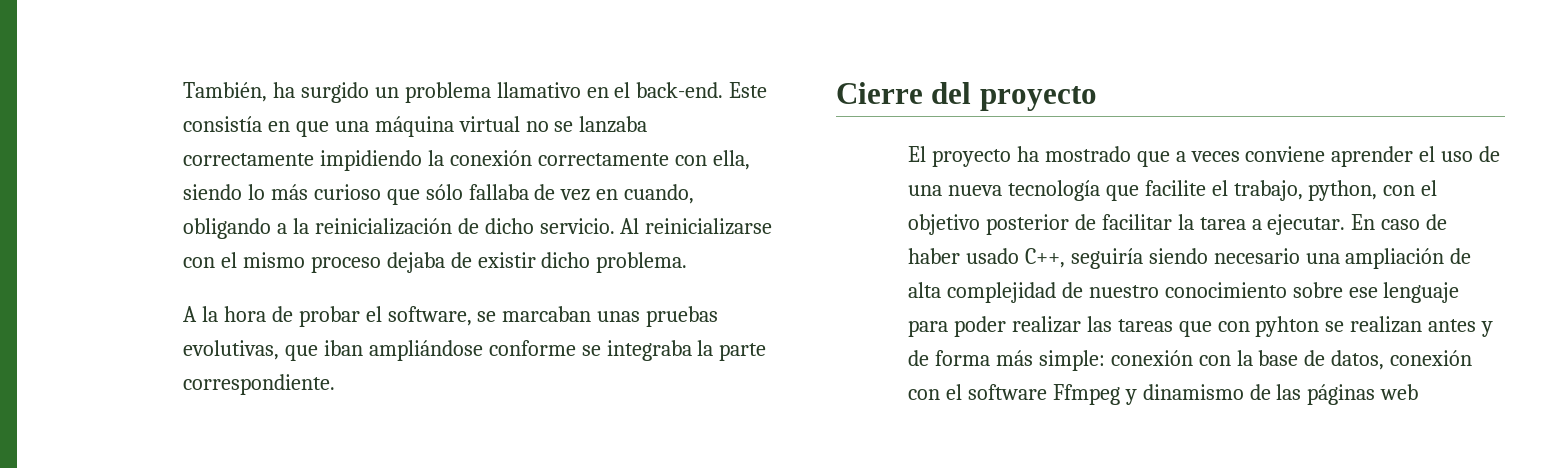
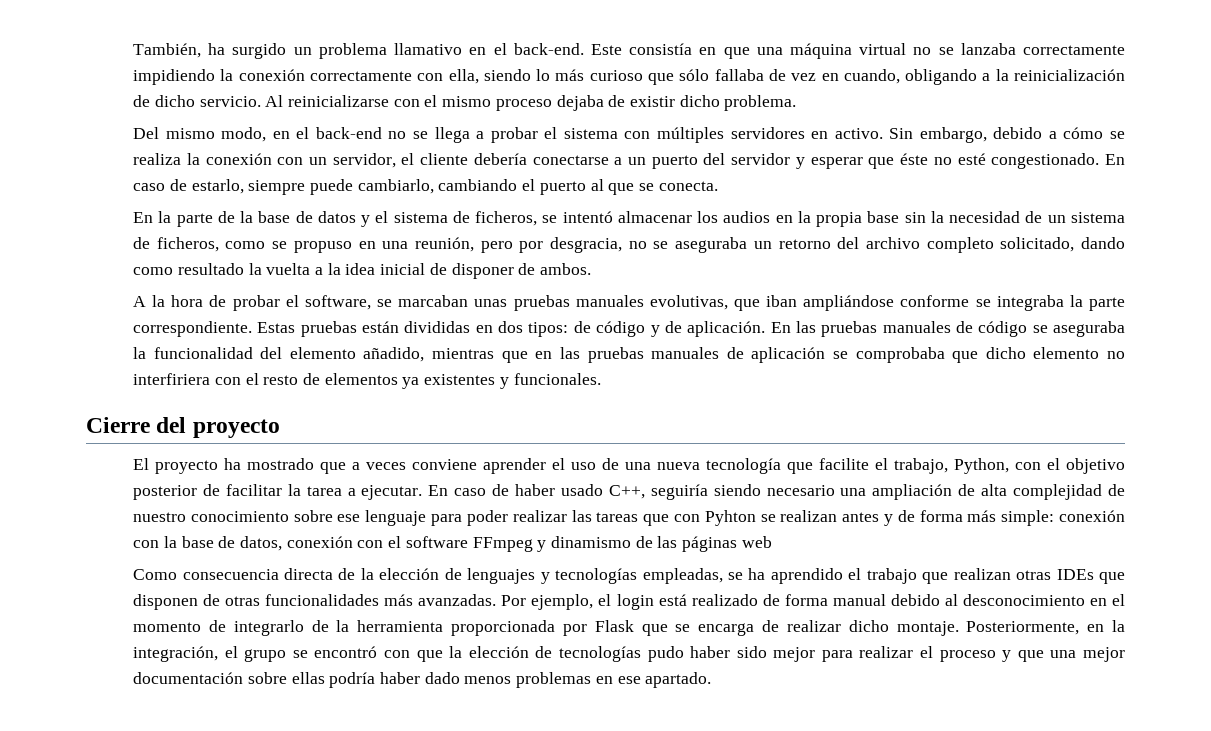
+ Del mismo modo, en el back-end no se llega a probar el sistema con múltiples servidores en activo. Sin embargo, debido a cómo se realiza la conexión con un servidor, el cliente debería conectarse a un puerto del servidor y esperar que éste no esté congestionado. En caso de estarlo, siempre puede cambiarlo, cambiando el puerto al que se conecta.
+ En la parte de la base de datos y el sistema de ficheros, se intentó almacenar los audios en la propia base sin la necesidad de un sistema de ficheros, como se propuso en una reunión, pero por desgracia, no se aseguraba un retorno del archivo completo solicitado, dando como resultado la vuelta a la idea inicial de disponer de ambos.
- A la hora de probar el software, se marcaban unas pruebas evolutivas, que iban ampliándose conforme se integraba la parte correspondiente.
+ A la hora de probar el software, se marcaban unas pruebas manuales evolutivas, que iban ampliándose conforme se integraba la parte correspondiente. Estas pruebas están divididas en dos tipos: de código y de aplicación. En las pruebas manuales de código se aseguraba la funcionalidad del elemento añadido, mientras que en las pruebas manuales de aplicación se comprobaba que dicho elemento no interfiriera con el resto de elementos ya existentes y funcionales.
- El proyecto ha mostrado que a veces conviene aprender el uso de una nueva tecnología que facilite el trabajo, python, con el objetivo posterior de facilitar la tarea a ejecutar.
+ El proyecto ha mostrado que a veces conviene aprender el uso de una nueva tecnología que facilite el trabajo, Python, con el objetivo posterior de facilitar la tarea a ejecutar.
- En caso de haber usado C++, seguiría siendo necesario una ampliación de alta complejidad de nuestro conocimiento sobre ese lenguaje para poder realizar las tareas que con pyhton se realizan antes y de forma más simple: conexión con la base de datos, conexión con el software Ffmpeg y dinamismo de las páginas web
+ En caso de haber usado C++, seguiría siendo necesario una ampliación de alta complejidad de nuestro conocimiento sobre ese lenguaje para poder realizar las tareas que con Pyhton se realizan antes y de forma más simple: conexión con la base de datos, conexión con el software FFmpeg y dinamismo de las páginas web
+ Como consecuencia directa de la elección de lenguajes y tecnologías empleadas, se ha aprendido el trabajo que realizan otras IDEs que disponen de otras funcionalidades más avanzadas. Por ejemplo, el login está realizado de forma manual debido al desconocimiento en el momento de integrarlo de la herramienta proporcionada por Flask que se encarga de realizar dicho montaje. Posteriormente, en la integración, el grupo se encontró con que la elección de tecnologías pudo haber sido mejor para realizar el proceso y que una mejor documentación sobre ellas podría haber dado menos problemas en ese apartado.

